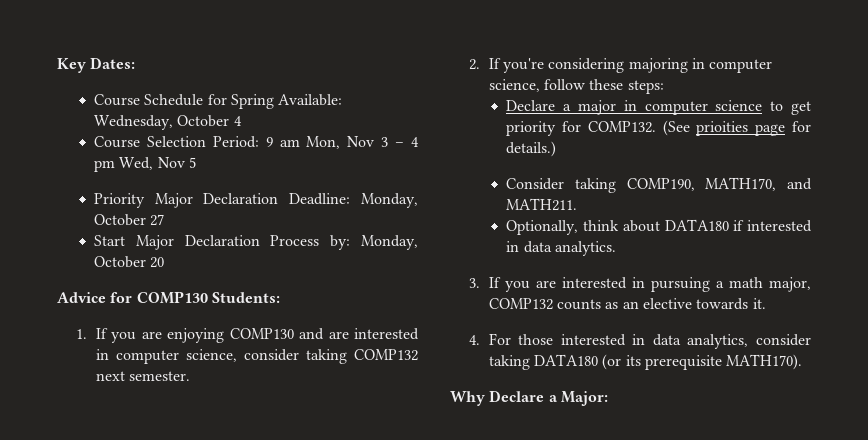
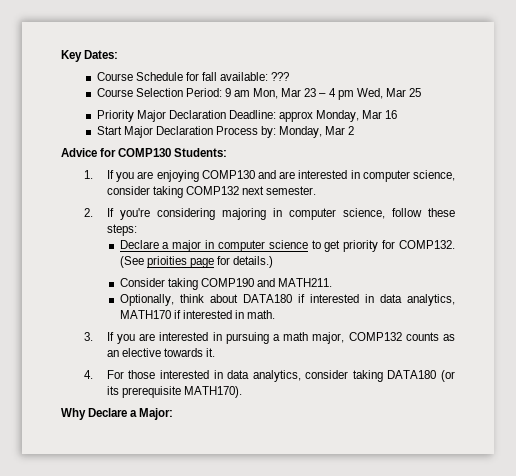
- Course Schedule for Spring Available: Wednesday, October 4
+ Course Schedule for fall available: ???
- Course Selection Period: 9 am Mon, Nov 3 – 4 pm Wed, Nov 5
+ Course Selection Period: 9 am Mon, Mar 23 – 4 pm Wed, Mar 25
- Priority Major Declaration Deadline: Monday, October 27
+ Priority Major Declaration Deadline: approx Monday, Mar 16
- Start Major Declaration Process by: Monday, October 20
+ Start Major Declaration Process by: Monday, Mar 2
- Consider taking COMP190, MATH170, and MATH211.
+ Consider taking COMP190 and MATH211.
- Optionally, think about DATA180 if interested in data analytics.
+ Optionally, think about DATA180 if interested in data analytics, MATH170 if interested in math.

